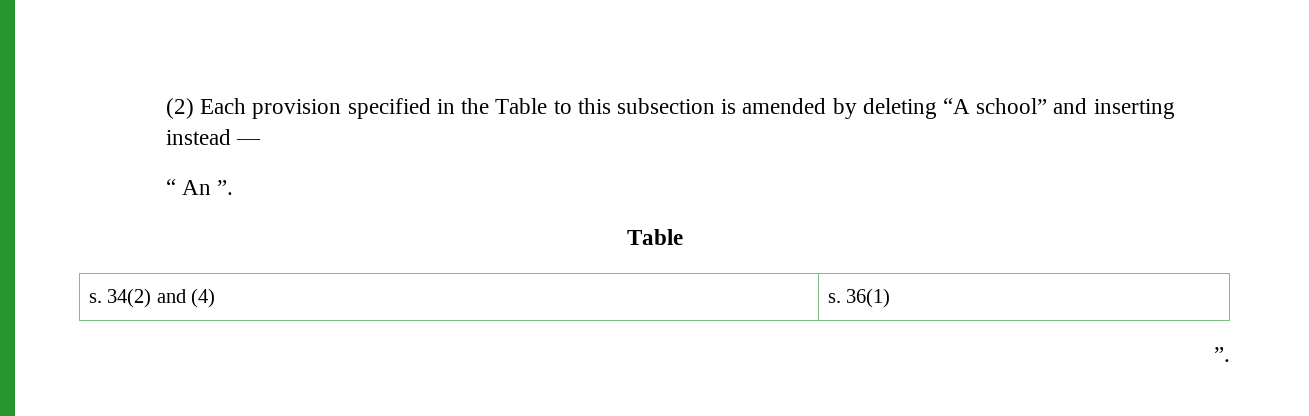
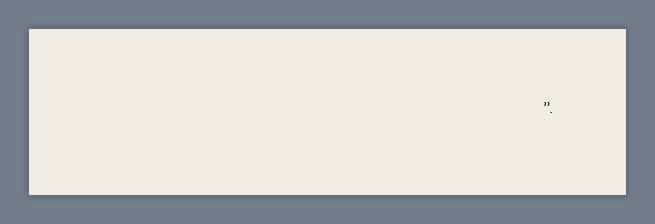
- (2) Each provision specified in the Table to this subsection is amended by deleting “A school” and inserting instead —
- “ An ”.
- Table
- s. 34(2) and (4) | s. 36(1)

